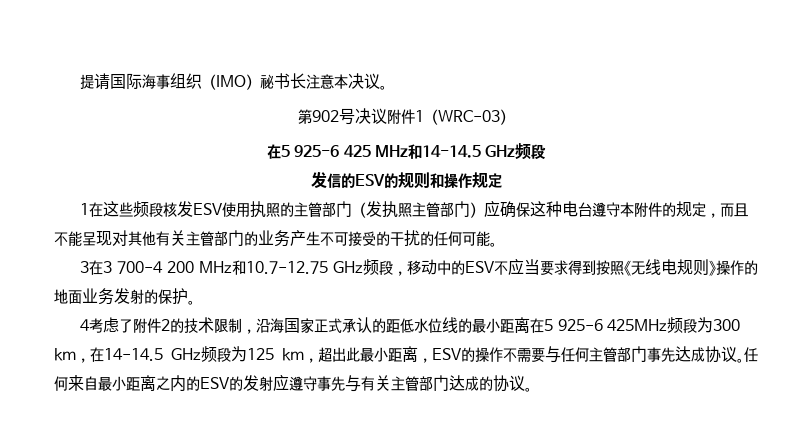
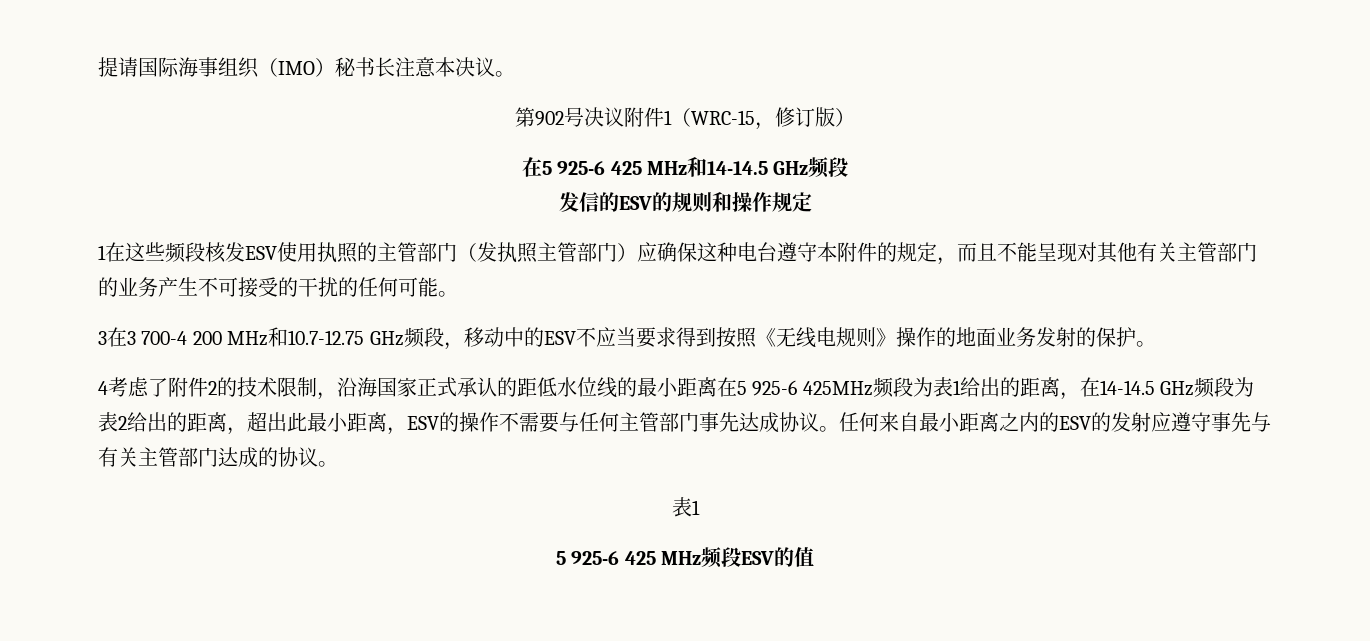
- 第902号决议附件1（WRC-03）
+ 第902号决议附件1（WRC-15，修订版）
- 4考虑了附件2的技术限制，沿海国家正式承认的距低水位线的最小距离在5 925-6 425MHz频段为300 km，在14-14.5 GHz频段为125 km，超出此最小距离，ESV的操作不需要与任何主管部门事先达成协议。
+ 4考虑了附件2的技术限制，沿海国家正式承认的距低水位线的最小距离在5 925-6 425MHz频段为表1给出的距离，在14-14.5 GHz频段为表2给出的距离，超出此最小距离，ESV的操作不需要与任何主管部门事先达成协议。
  任何来自最小距离之内的ESV的发射应遵守事先与有关主管部门达成的协议。
+ 表1
+ 5 925-6 425 MHz频段ESV的值

